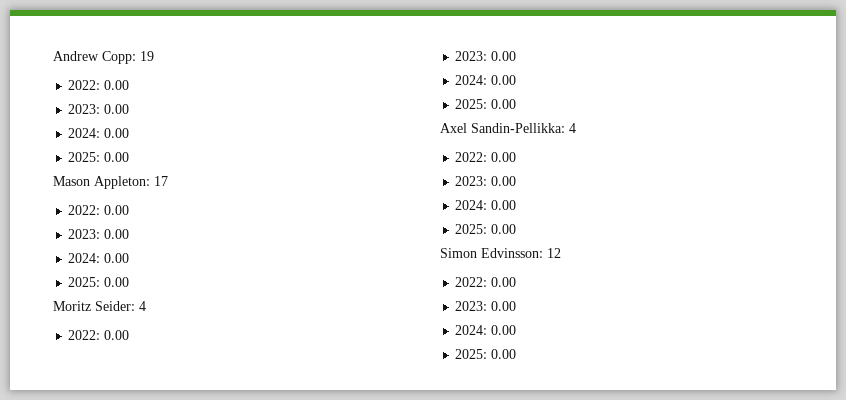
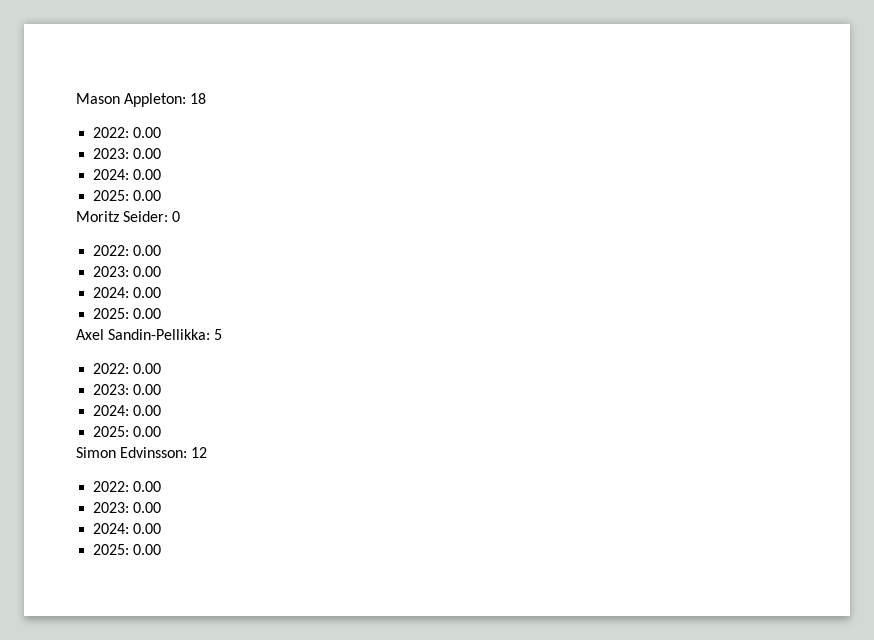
- Andrew Copp: 19
- 2022: 0.00
- 2023: 0.00
- 2024: 0.00
- 2025: 0.00
- Mason Appleton: 17
+ Mason Appleton: 18
- Moritz Seider: 4
+ Moritz Seider: 0
- Axel Sandin-Pellikka: 4
+ Axel Sandin-Pellikka: 5

